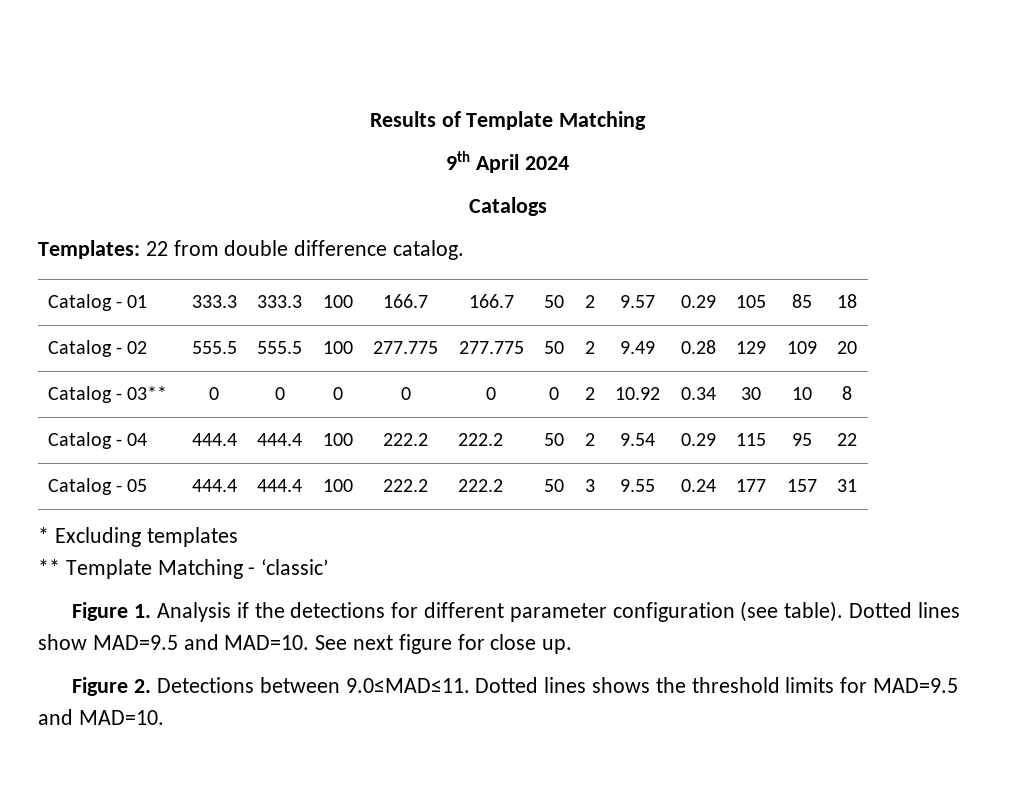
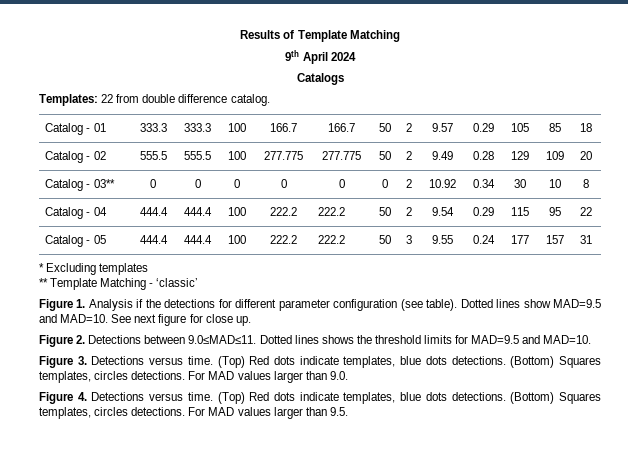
+ Figure 3. Detections versus time. (Top) Red dots indicate templates, blue dots detections. (Bottom) Squares templates, circles detections. For MAD values larger than 9.0.
+ Figure 4. Detections versus time. (Top) Red dots indicate templates, blue dots detections. (Bottom) Squares templates, circles detections. For MAD values larger than 9.5.

